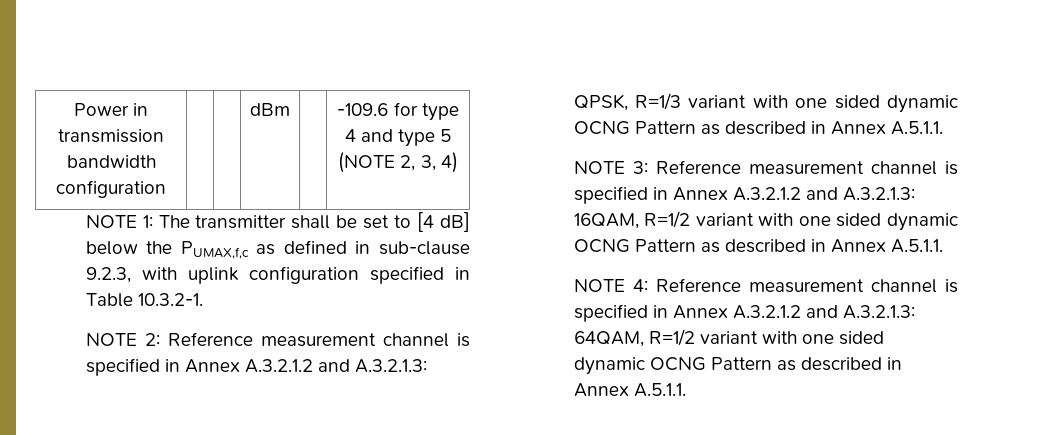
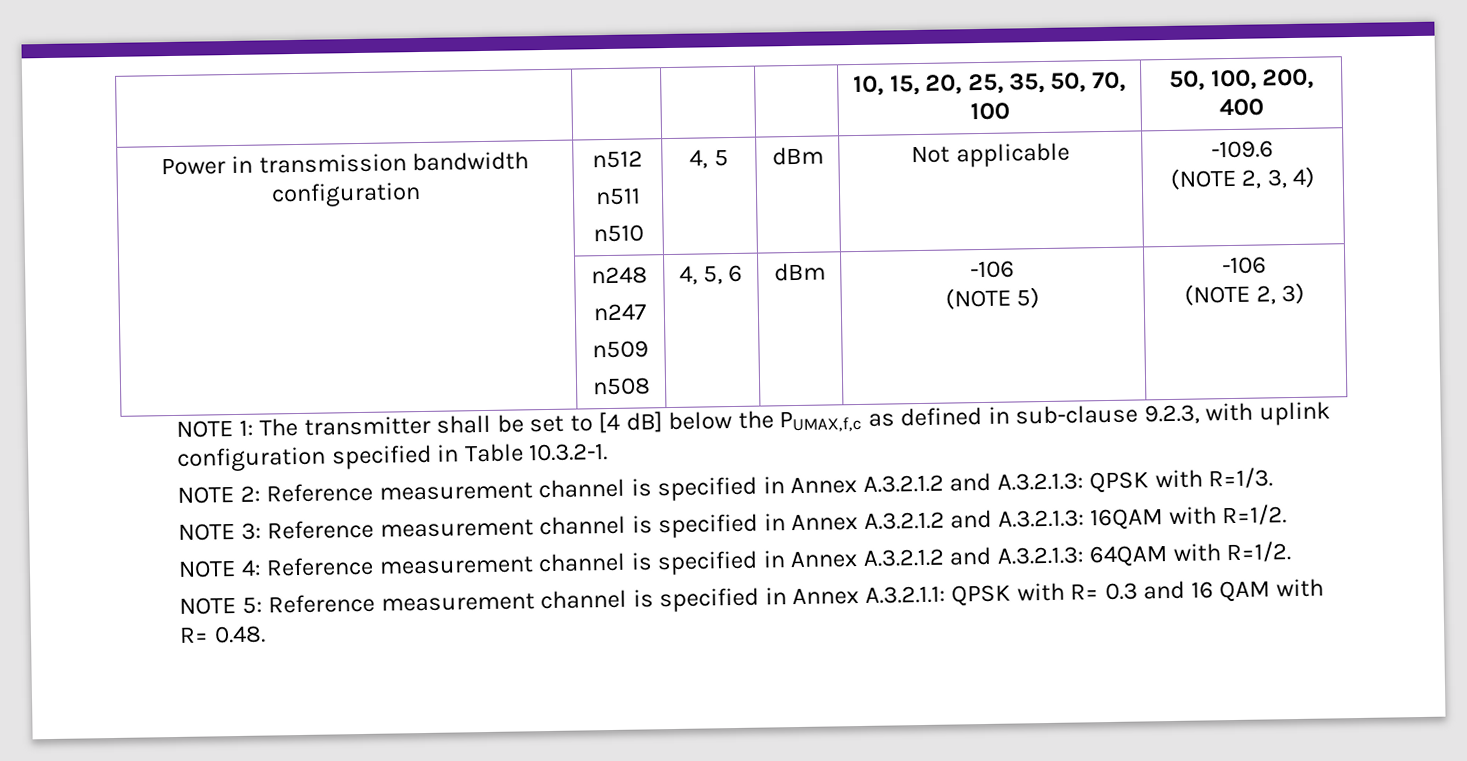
+ | | | | 10, 15, 20, 25, 35, 50, 70, 100 | 50, 100, 200, 400
- Power in transmission bandwidth configuration | | | dBm | | -109.6 for type 4 and type 5 (NOTE 2, 3, 4)
+ Power in transmission bandwidth configuration | n512
+ n511
+ n510 | 4, 5 | dBm | Not applicable | -109.6
+ (NOTE 2, 3, 4)
+ | n248
+ n247
+ n509
+ n508 | 4, 5, 6 | dBm | -106
+ (NOTE 5) | -106
+ (NOTE 2, 3)
- NOTE 2: Reference measurement channel is specified in Annex A.3.2.1.2 and A.3.2.1.3: QPSK, R=1/3 variant with one sided dynamic OCNG Pattern as described in Annex A.5.1.1.
+ NOTE 2: Reference measurement channel is specified in Annex A.3.2.1.2 and A.3.2.1.3: QPSK with R=1/3.
- NOTE 3: Reference measurement channel is specified in Annex A.3.2.1.2 and A.3.2.1.3: 16QAM, R=1/2 variant with one sided dynamic OCNG Pattern as described in Annex A.5.1.1.
+ NOTE 3: Reference measurement channel is specified in Annex A.3.2.1.2 and A.3.2.1.3: 16QAM with R=1/2.
- NOTE 4: Reference measurement channel is specified in Annex A.3.2.1.2 and A.3.2.1.3: 64QAM, R=1/2 variant with one sided dynamic OCNG Pattern as described in Annex A.5.1.1.
+ NOTE 4: Reference measurement channel is specified in Annex A.3.2.1.2 and A.3.2.1.3: 64QAM with R=1/2.
+ NOTE 5: Reference measurement channel is specified in Annex A.3.2.1.1: QPSK with R= 0.3 and 16 QAM with R= 0.48.

